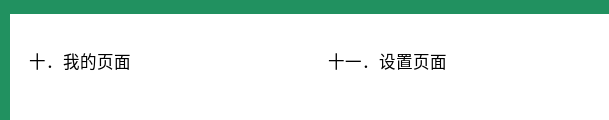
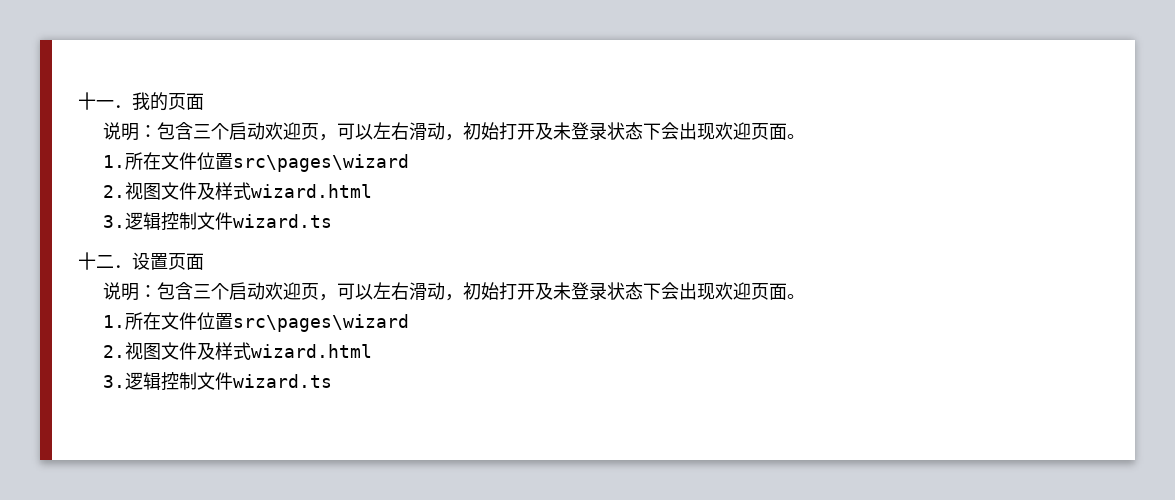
- 十．我的页面
- 十一．设置页面
+ 十一．我的页面
+ 说明：包含三个启动欢迎页，可以左右滑动，初始打开及未登录状态下会出现欢迎页面。
+ 1.所在文件位置src\pages\wizard
+ 2.视图文件及样式wizard.html
+ 3.逻辑控制文件wizard.ts
+ 十二．设置页面
+ 说明：包含三个启动欢迎页，可以左右滑动，初始打开及未登录状态下会出现欢迎页面。
+ 1.所在文件位置src\pages\wizard
+ 2.视图文件及样式wizard.html
+ 3.逻辑控制文件wizard.ts

